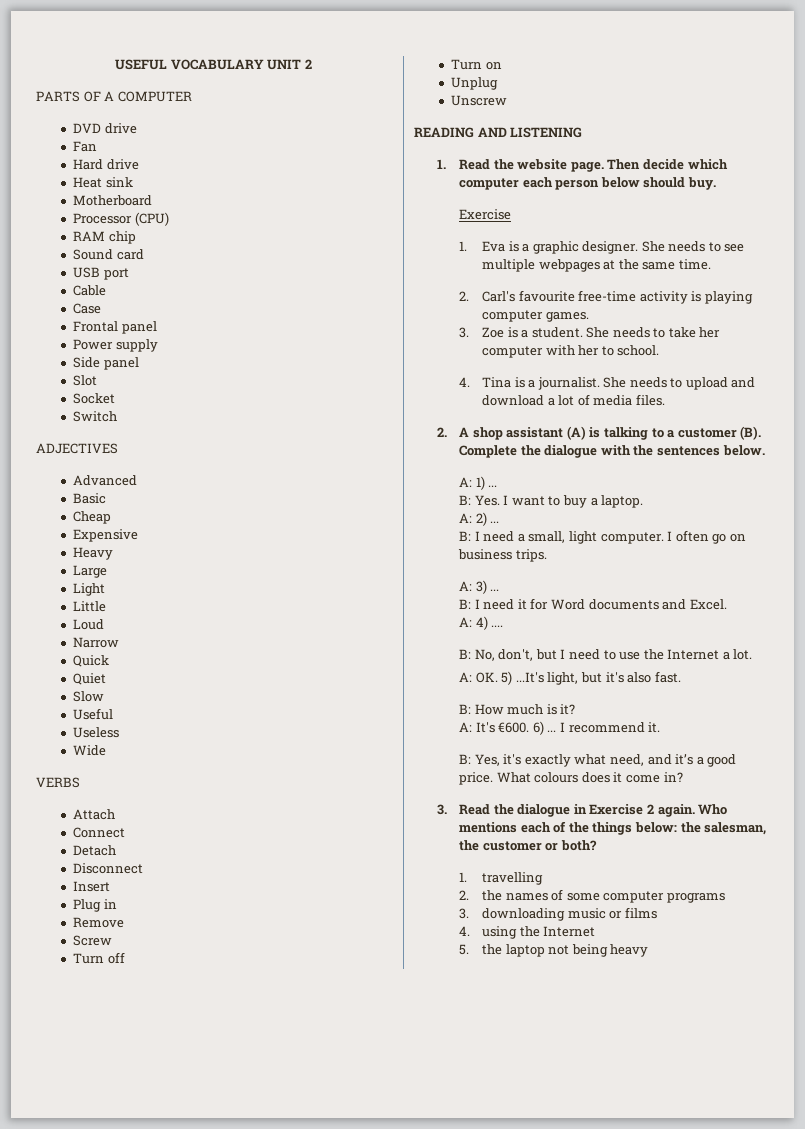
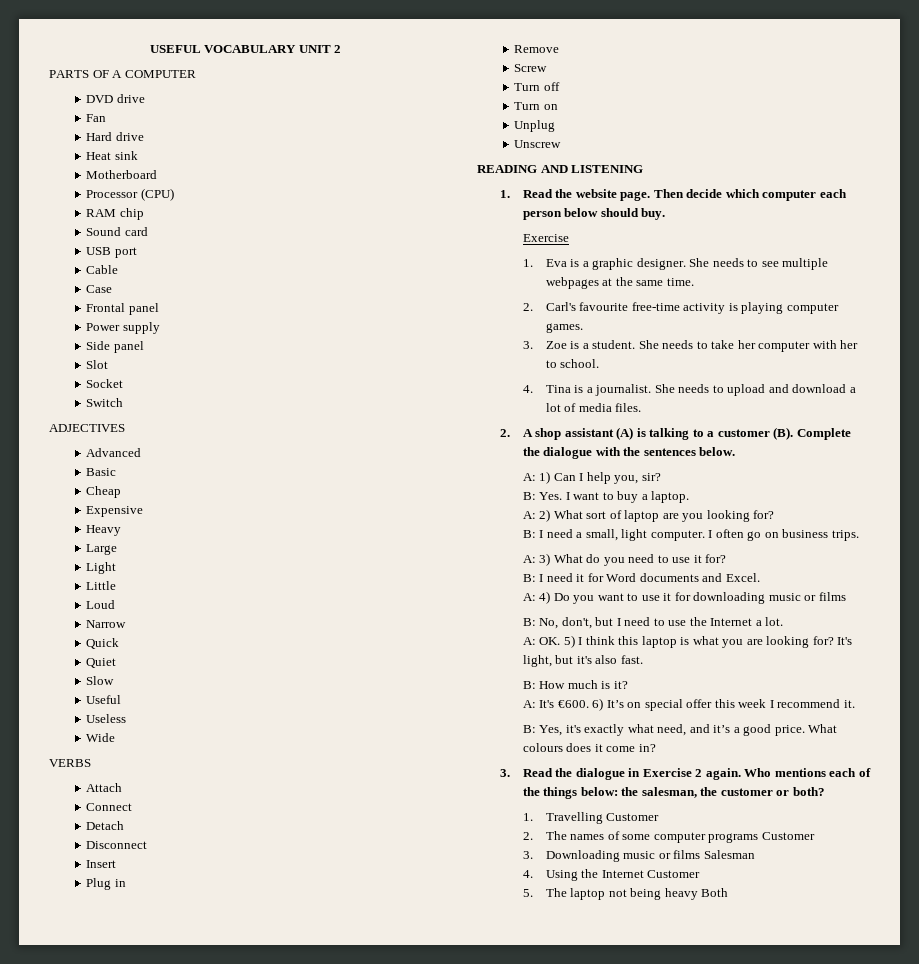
- A: 1) ...
+ A: 1) Can I help you, sir?
- A: 2) ...
+ A: 2) What sort of laptop are you looking for?
- A: 3) ...
+ A: 3) What do you need to use it for?
- A: 4) ....
+ A: 4) Do you want to use it for downloading music or films
- A: OK. 5) ...It's light, but it's also fast.
+ A: OK. 5) I think this laptop is what you are looking for? It's light, but it's also fast.
- 6) ... I recommend it.
+ 6) It’s on special offer this week I recommend it.
- 1. travelling
- 2. the names of some computer programs
- 3. downloading music or films
- 4. using the Internet
+ 1. Travelling Customer
+ 2. The names of some computer programs Customer
+ 3. Downloading music or films Salesman
+ 4. Using the Internet Customer
- 5. the laptop not being heavy
+ 5. The laptop not being heavy Both

